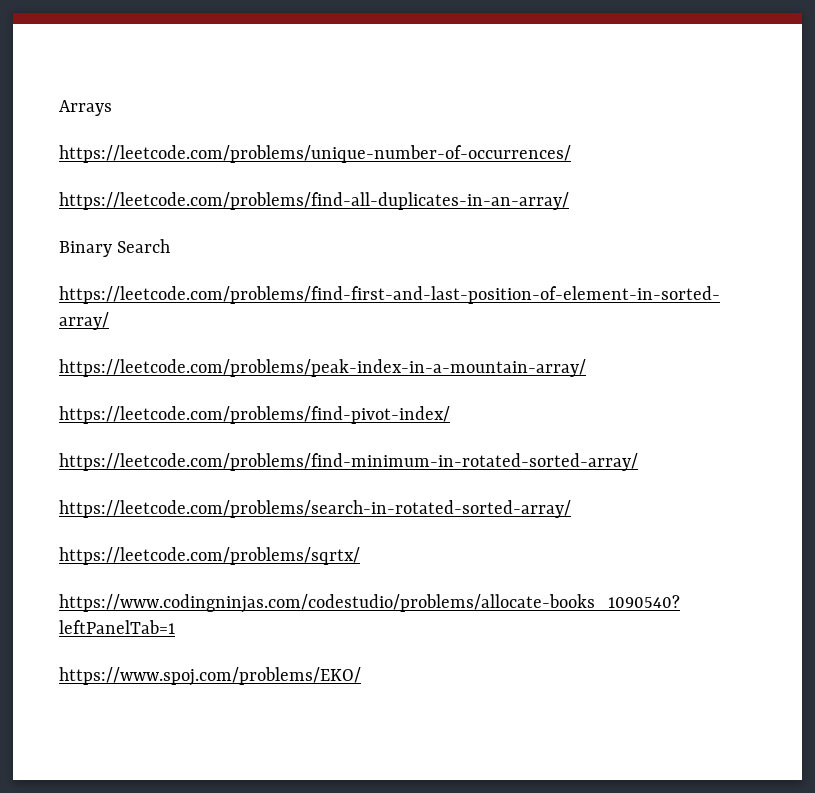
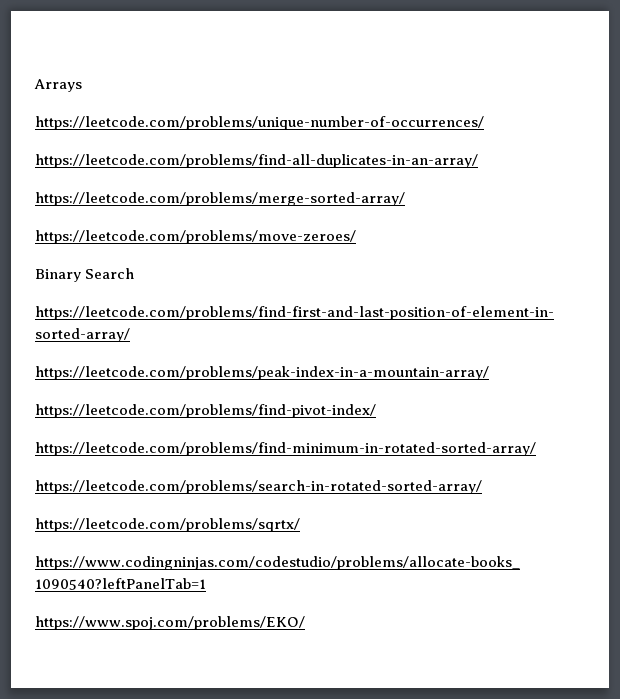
+ https://leetcode.com/problems/merge-sorted-array/
+ https://leetcode.com/problems/move-zeroes/

